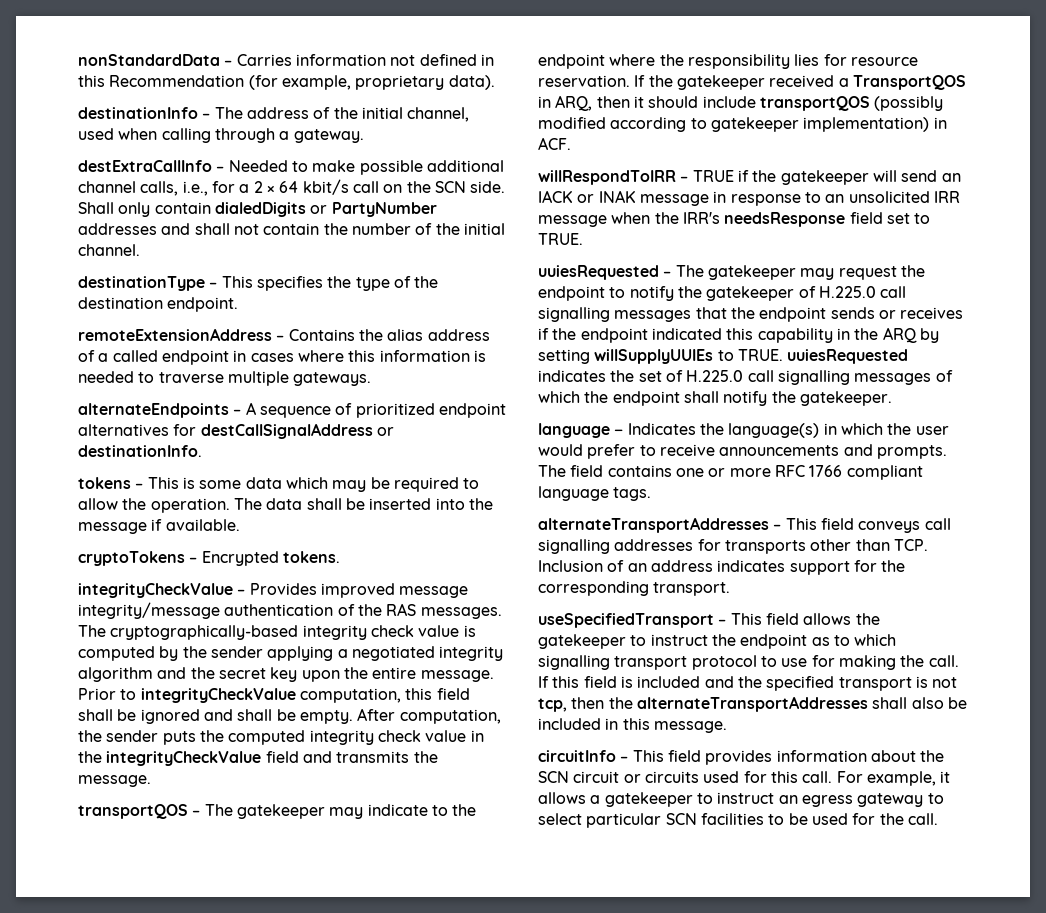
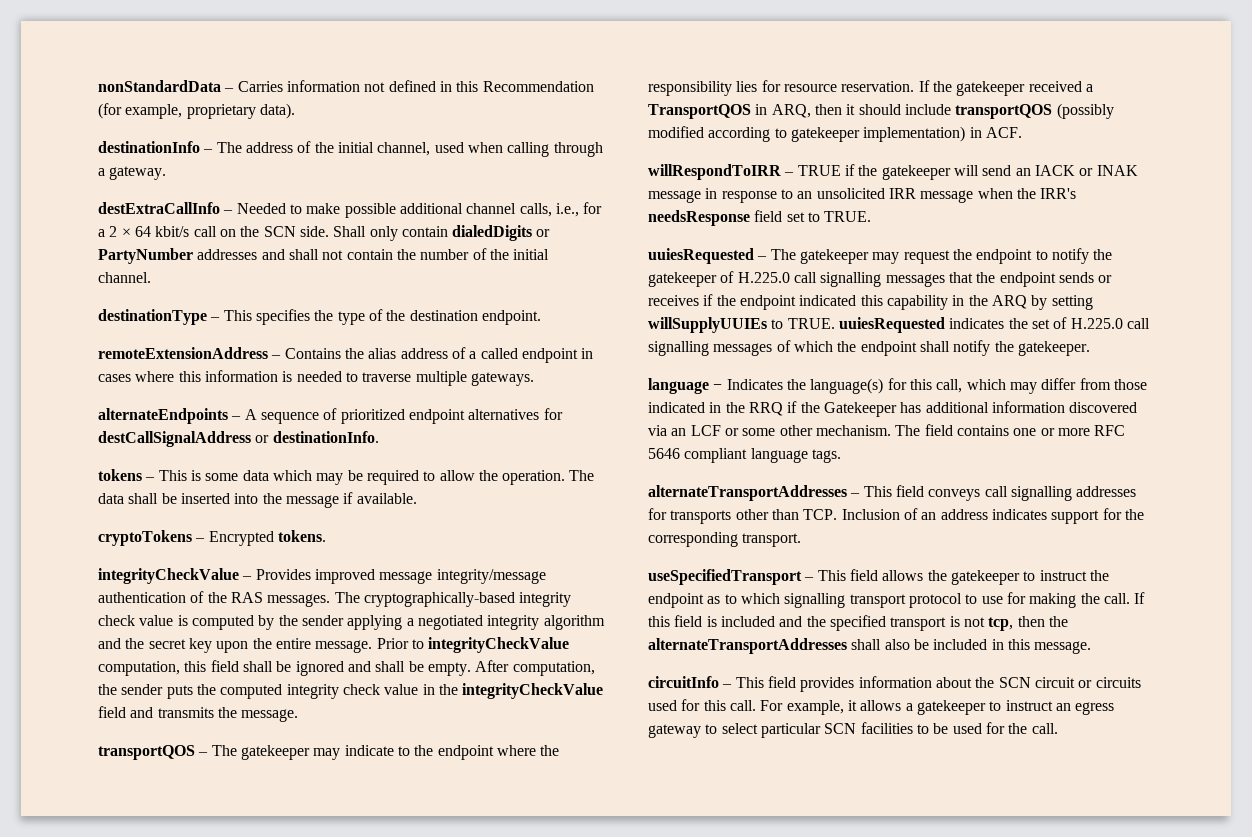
- language − Indicates the language(s) in which the user would prefer to receive announcements and prompts.
+ language − Indicates the language(s) for this call, which may differ from those indicated in the RRQ if the Gatekeeper has additional information discovered via an LCF or some other mechanism.
- The field contains one or more RFC 1766 compliant language tags.
+ The field contains one or more RFC 5646 compliant language tags.

